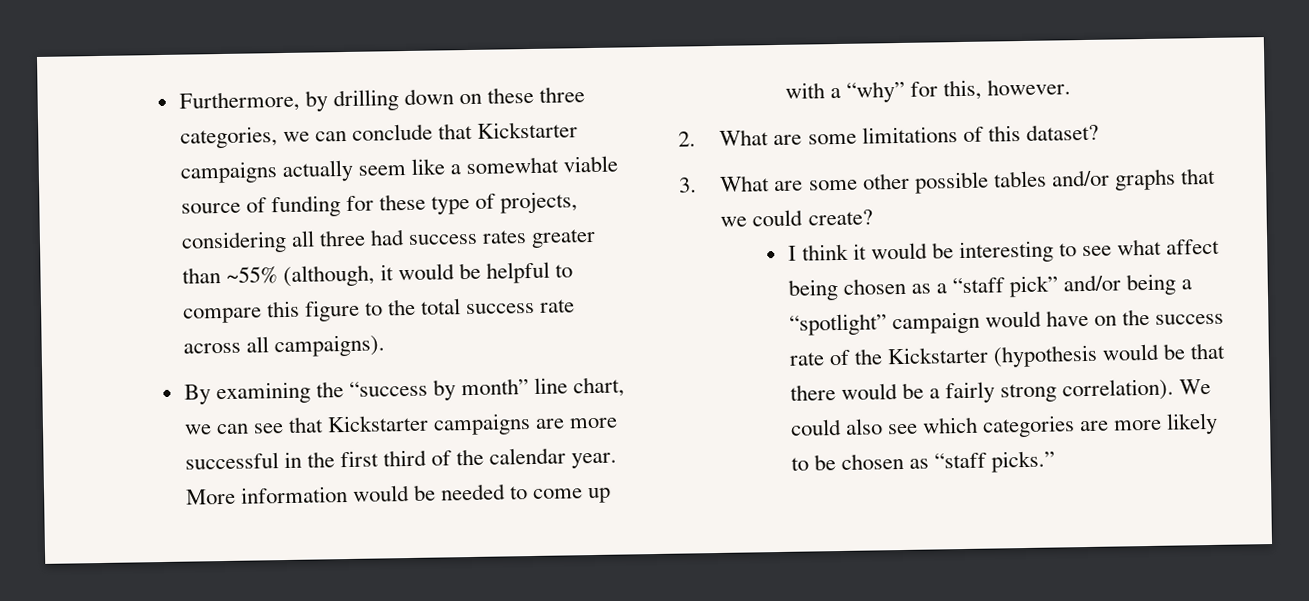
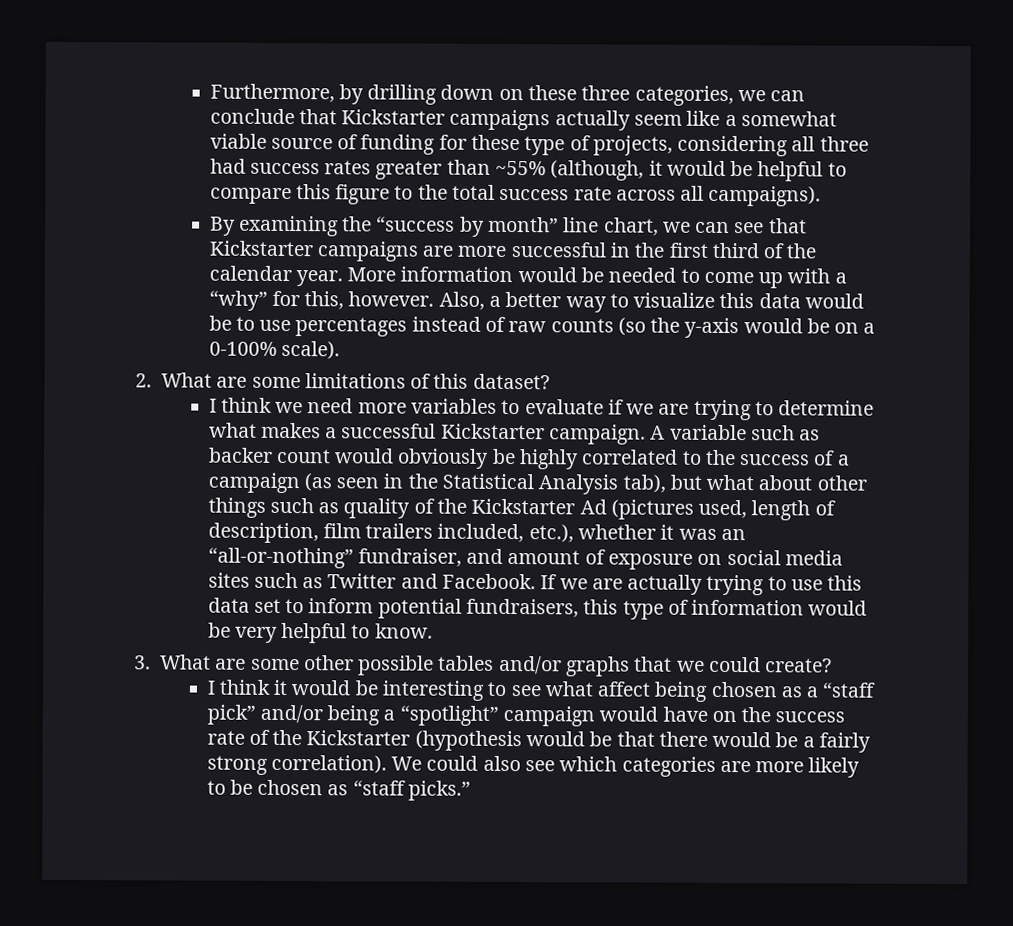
+ Also, a better way to visualize this data would be to use percentages instead of raw counts (so the y-axis would be on a 0-100% scale).
+ I think we need more variables to evaluate if we are trying to determine what makes a successful Kickstarter campaign. A variable such as backer count would obviously be highly correlated to the success of a campaign (as seen in the Statistical Analysis tab), but what about other things such as quality of the Kickstarter Ad (pictures used, length of description, film trailers included, etc.), whether it was an “all-or-nothing” fundraiser, and amount of exposure on social media sites such as Twitter and Facebook. If we are actually trying to use this data set to inform potential fundraisers, this type of information would be very helpful to know.

